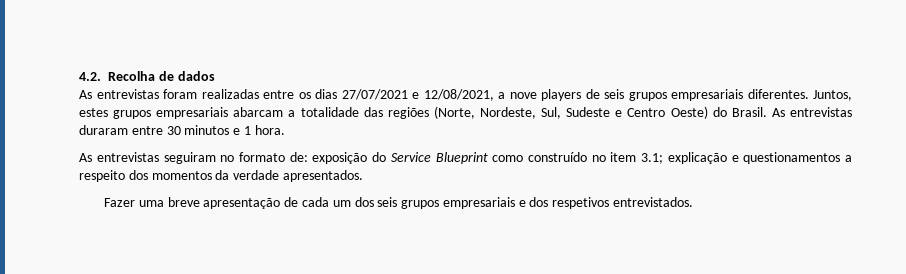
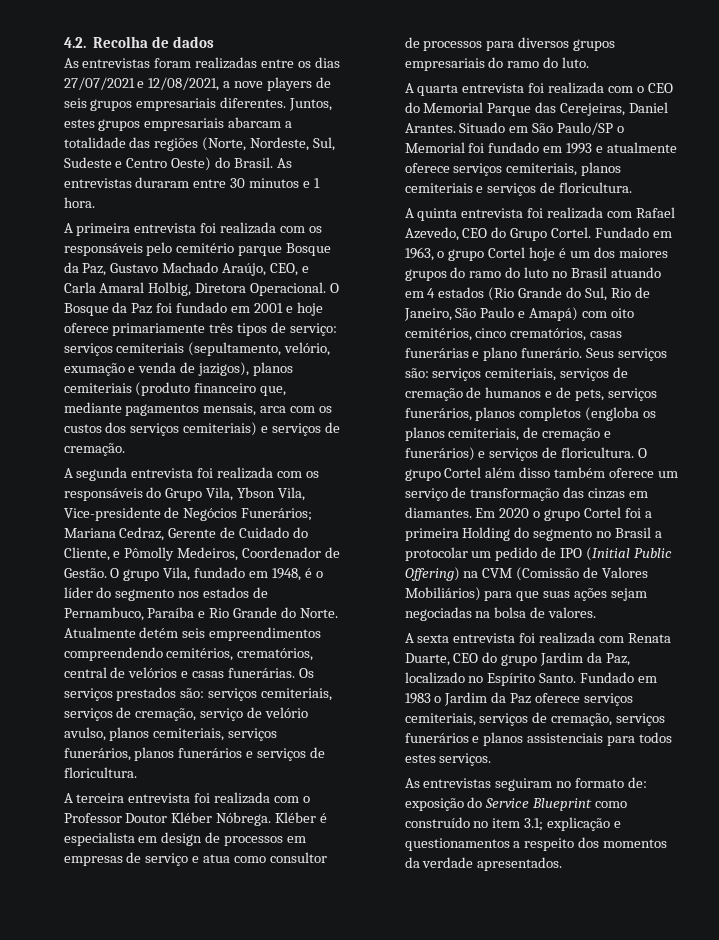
+ A primeira entrevista foi realizada com os responsáveis pelo cemitério parque Bosque da Paz, Gustavo Machado Araújo, CEO, e Carla Amaral Holbig, Diretora Operacional. O Bosque da Paz foi fundado em 2001 e hoje oferece primariamente três tipos de serviço: serviços cemiteriais (sepultamento, velório, exumação e venda de jazigos), planos cemiteriais (produto financeiro que, mediante pagamentos mensais, arca com os custos dos serviços cemiteriais) e serviços de cremação.
+ A segunda entrevista foi realizada com os responsáveis do Grupo Vila, Ybson Vila, Vice-presidente de Negócios Funerários; Mariana Cedraz, Gerente de Cuidado do Cliente, e Pômolly Medeiros, Coordenador de Gestão. O grupo Vila, fundado em 1948, é o líder do segmento nos estados de Pernambuco, Paraíba e Rio Grande do Norte. Atualmente detém seis empreendimentos compreendendo cemitérios, crematórios, central de velórios e casas funerárias. Os serviços prestados são: serviços cemiteriais, serviços de cremação, serviço de velório avulso, planos cemiteriais, serviços funerários, planos funerários e serviços de floricultura.
+ A terceira entrevista foi realizada com o Professor Doutor Kléber Nóbrega. Kléber é especialista em design de processos em empresas de serviço e atua como consultor de processos para diversos grupos empresariais do ramo do luto.
+ A quarta entrevista foi realizada com o CEO do Memorial Parque das Cerejeiras, Daniel Arantes. Situado em São Paulo/SP o Memorial foi fundado em 1993 e atualmente oferece serviços cemiteriais, planos cemiteriais e serviços de floricultura.
+ A quinta entrevista foi realizada com Rafael Azevedo, CEO do Grupo Cortel. Fundado em 1963, o grupo Cortel hoje é um dos maiores grupos do ramo do luto no Brasil atuando em 4 estados (Rio Grande do Sul, Rio de Janeiro, São Paulo e Amapá) com oito cemitérios, cinco crematórios, casas funerárias e plano funerário. Seus serviços são: serviços cemiteriais, serviços de cremação de humanos e de pets, serviços funerários, planos completos (engloba os planos cemiteriais, de cremação e funerários) e serviços de floricultura. O grupo Cortel além disso também oferece um serviço de transformação das cinzas em diamantes. Em 2020 o grupo Cortel foi a primeira Holding do segmento no Brasil a protocolar um pedido de IPO (Initial Public Offering) na CVM (Comissão de Valores Mobiliários) para que suas ações sejam negociadas na bolsa de valores.
+ A sexta entrevista foi realizada com Renata Duarte, CEO do grupo Jardim da Paz, localizado no Espírito Santo. Fundado em 1983 o Jardim da Paz oferece serviços cemiteriais, serviços de cremação, serviços funerários e planos assistenciais para todos estes serviços.
- Fazer uma breve apresentação de cada um dos seis grupos empresariais e dos respetivos entrevistados.

